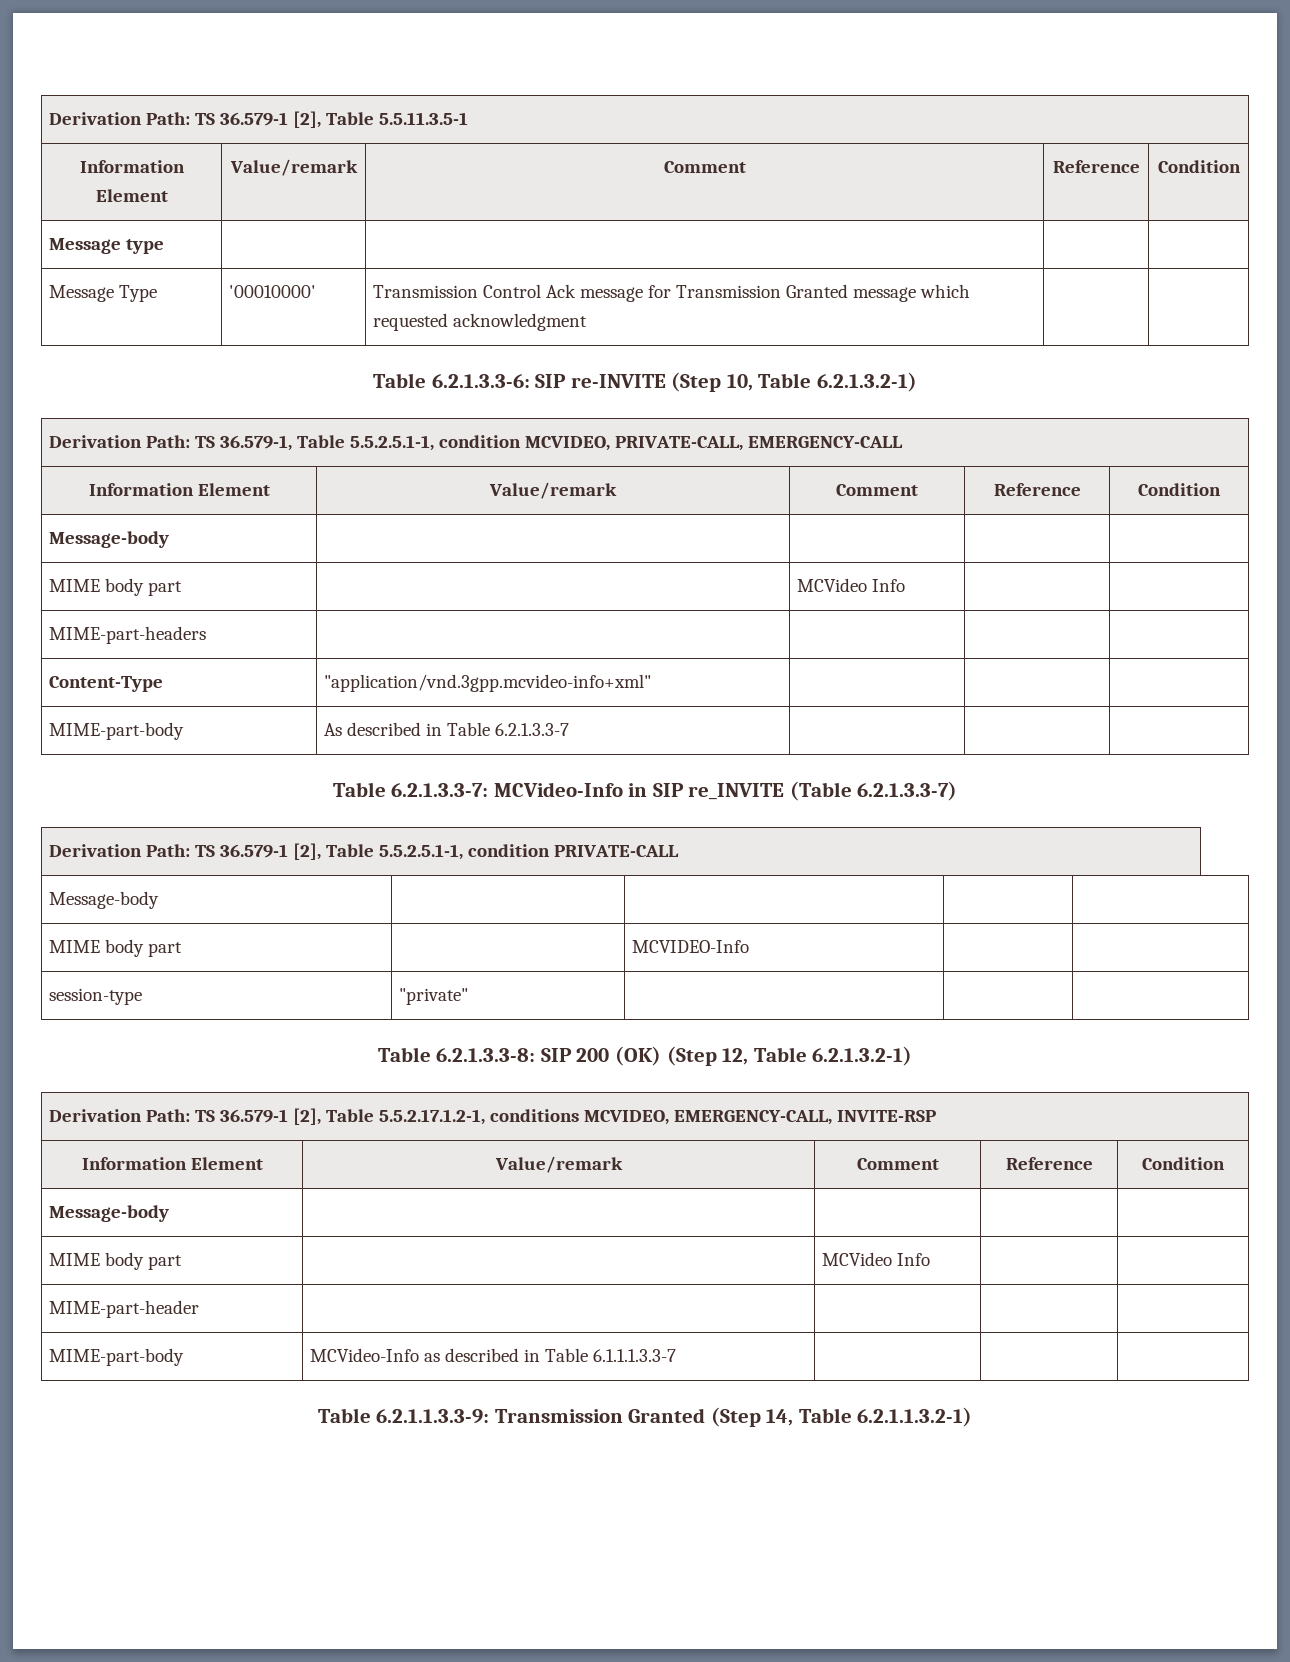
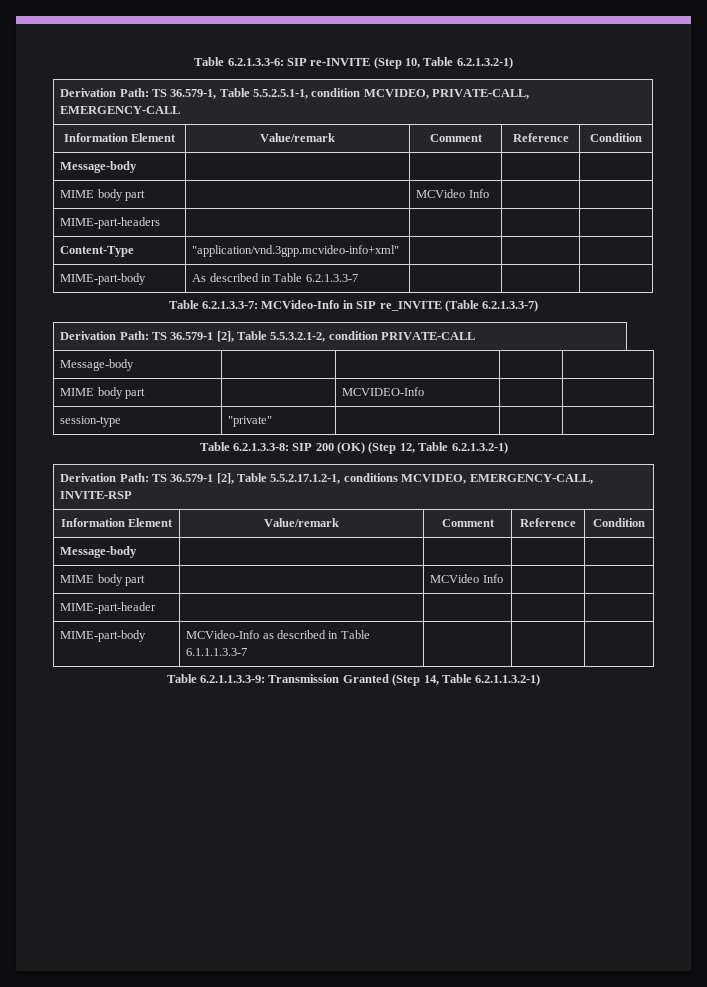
- Derivation Path: TS 36.579-1 [2], Table 5.5.11.3.5-1
- Information Element | Value/remark | Comment | Reference | Condition
- Message type | | | |
- Message Type | '00010000' | Transmission Control Ack message for Transmission Granted message which requested acknowledgment | |
- Derivation Path: TS 36.579-1 [2], Table 5.5.2.5.1-1, condition PRIVATE-CALL
+ Derivation Path: TS 36.579-1 [2], Table 5.5.3.2.1-2, condition PRIVATE-CALL

